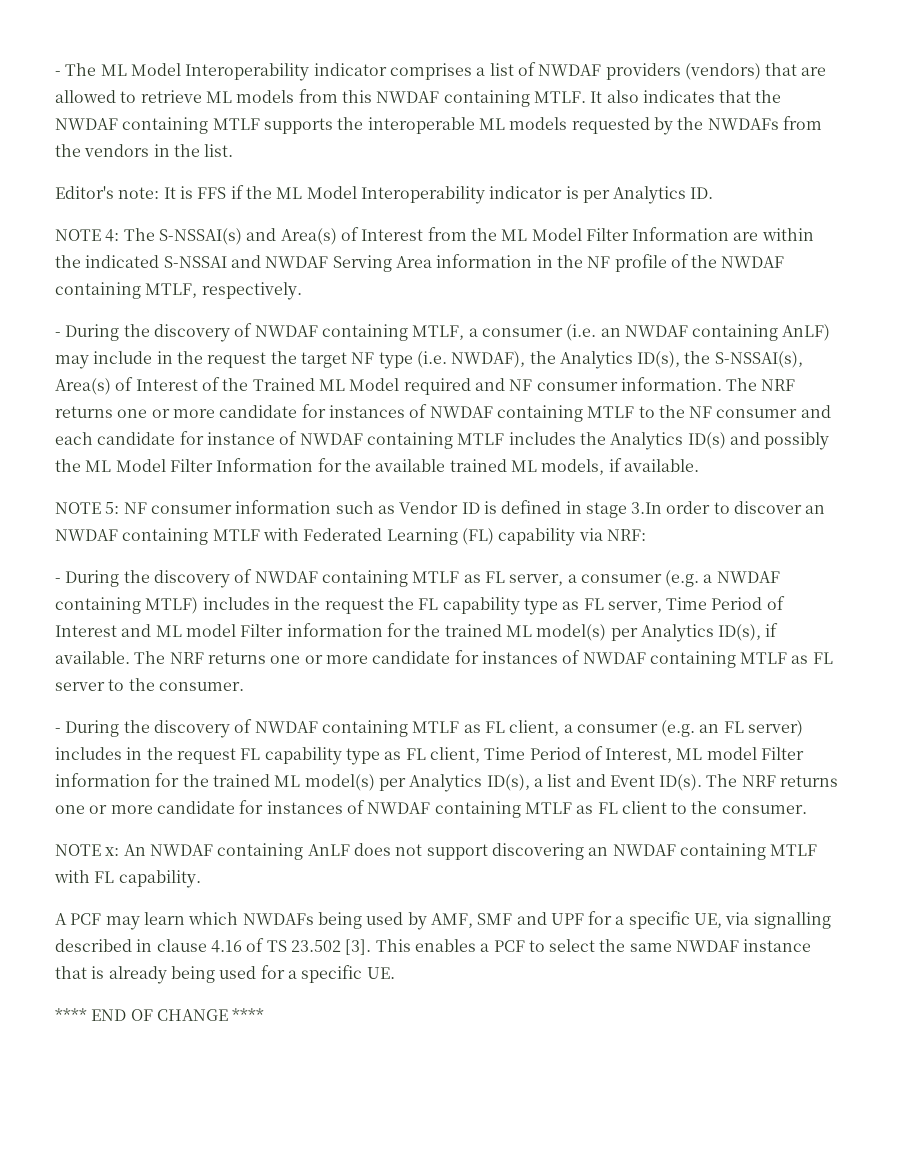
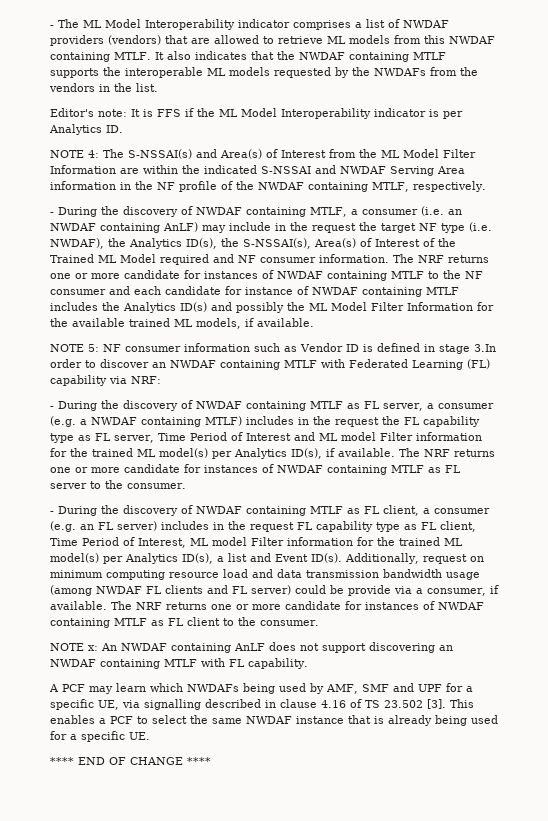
+ Additionally, request on minimum computing resource load and data transmission bandwidth usage (among NWDAF FL clients and FL server) could be provide via a consumer, if available.

